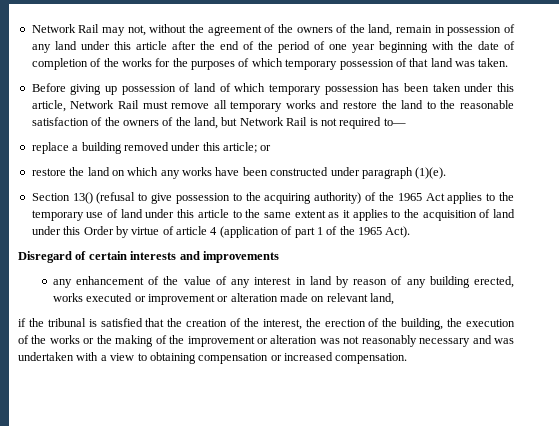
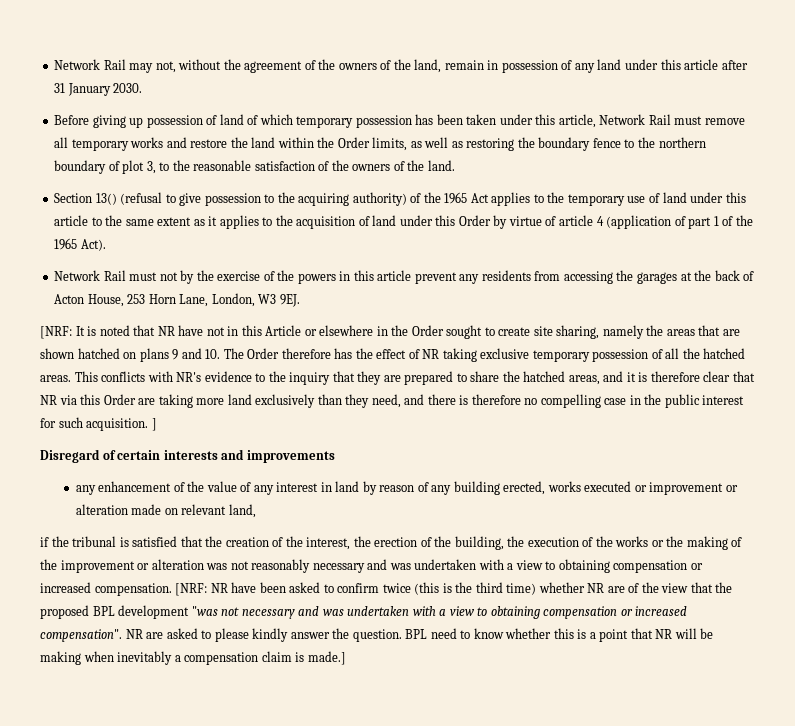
- Network Rail may not, without the agreement of the owners of the land, remain in possession of any land under this article after the end of the period of one year beginning with the date of completion of the works for the purposes of which temporary possession of that land was taken.
+ Network Rail may not, without the agreement of the owners of the land, remain in possession of any land under this article after 31 January 2030.
- Before giving up possession of land of which temporary possession has been taken under this article, Network Rail must remove all temporary works and restore the land to the reasonable satisfaction of the owners of the land, but Network Rail is not required to—
- replace a building removed under this article; or
- restore the land on which any works have been constructed under paragraph (1)(e).
+ Before giving up possession of land of which temporary possession has been taken under this article, Network Rail must remove all temporary works and restore the land within the Order limits, as well as restoring the boundary fence to the northern boundary of plot 3, to the reasonable satisfaction of the owners of the land.
+ Network Rail must not by the exercise of the powers in this article prevent any residents from accessing the garages at the back of Acton House, 253 Horn Lane, London, W3 9EJ.
+ [NRF: It is noted that NR have not in this Article or elsewhere in the Order sought to create site sharing, namely the areas that are shown hatched on plans 9 and 10. The Order therefore has the effect of NR taking exclusive temporary possession of all the hatched areas. This conflicts with NR's evidence to the inquiry that they are prepared to share the hatched areas, and it is therefore clear that NR via this Order are taking more land exclusively than they need, and there is therefore no compelling case in the public interest for such acquisition. ]
+ [NRF: NR have been asked to confirm twice (this is the third time) whether NR are of the view that the proposed BPL development "was not necessary and was undertaken with a view to obtaining compensation or increased compensation". NR are asked to please kindly answer the question. BPL need to know whether this is a point that NR will be making when inevitably a compensation claim is made.]

